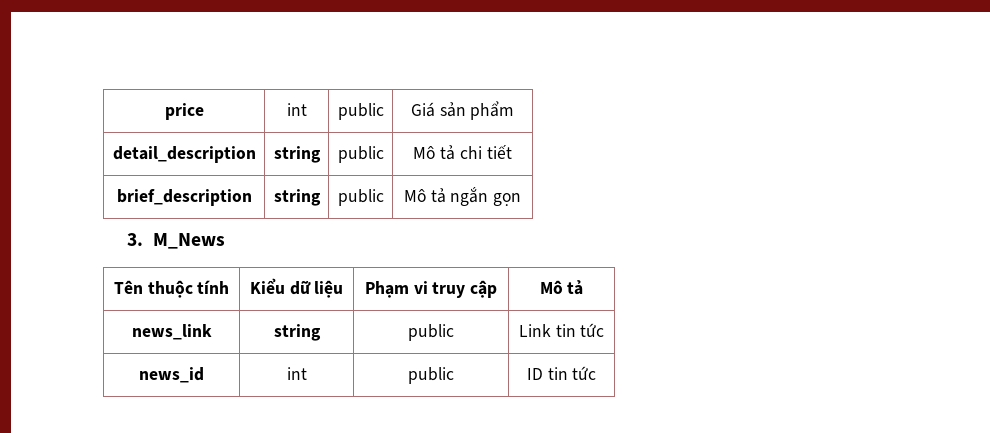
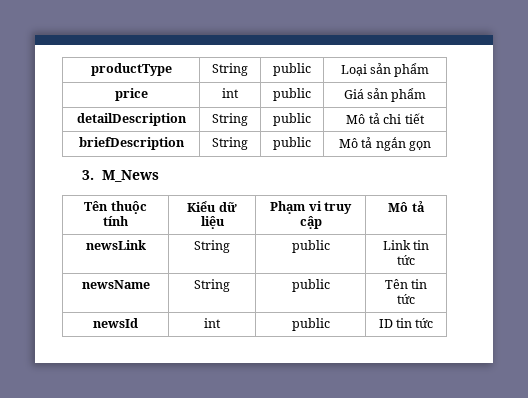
+ productType | String | public | Loại sản phẩm
- detail_description | string | public | Mô tả chi tiết
+ detailDescription | String | public | Mô tả chi tiết
- brief_description | string | public | Mô tả ngắn gọn
+ briefDescription | String | public | Mô tả ngắn gọn
- news_link | string | public | Link tin tức
+ newsLink | String | public | Link tin tức
- news_id | int | public | ID tin tức
+ newsName | String | public | Tên tin tức
+ newsId | int | public | ID tin tức

